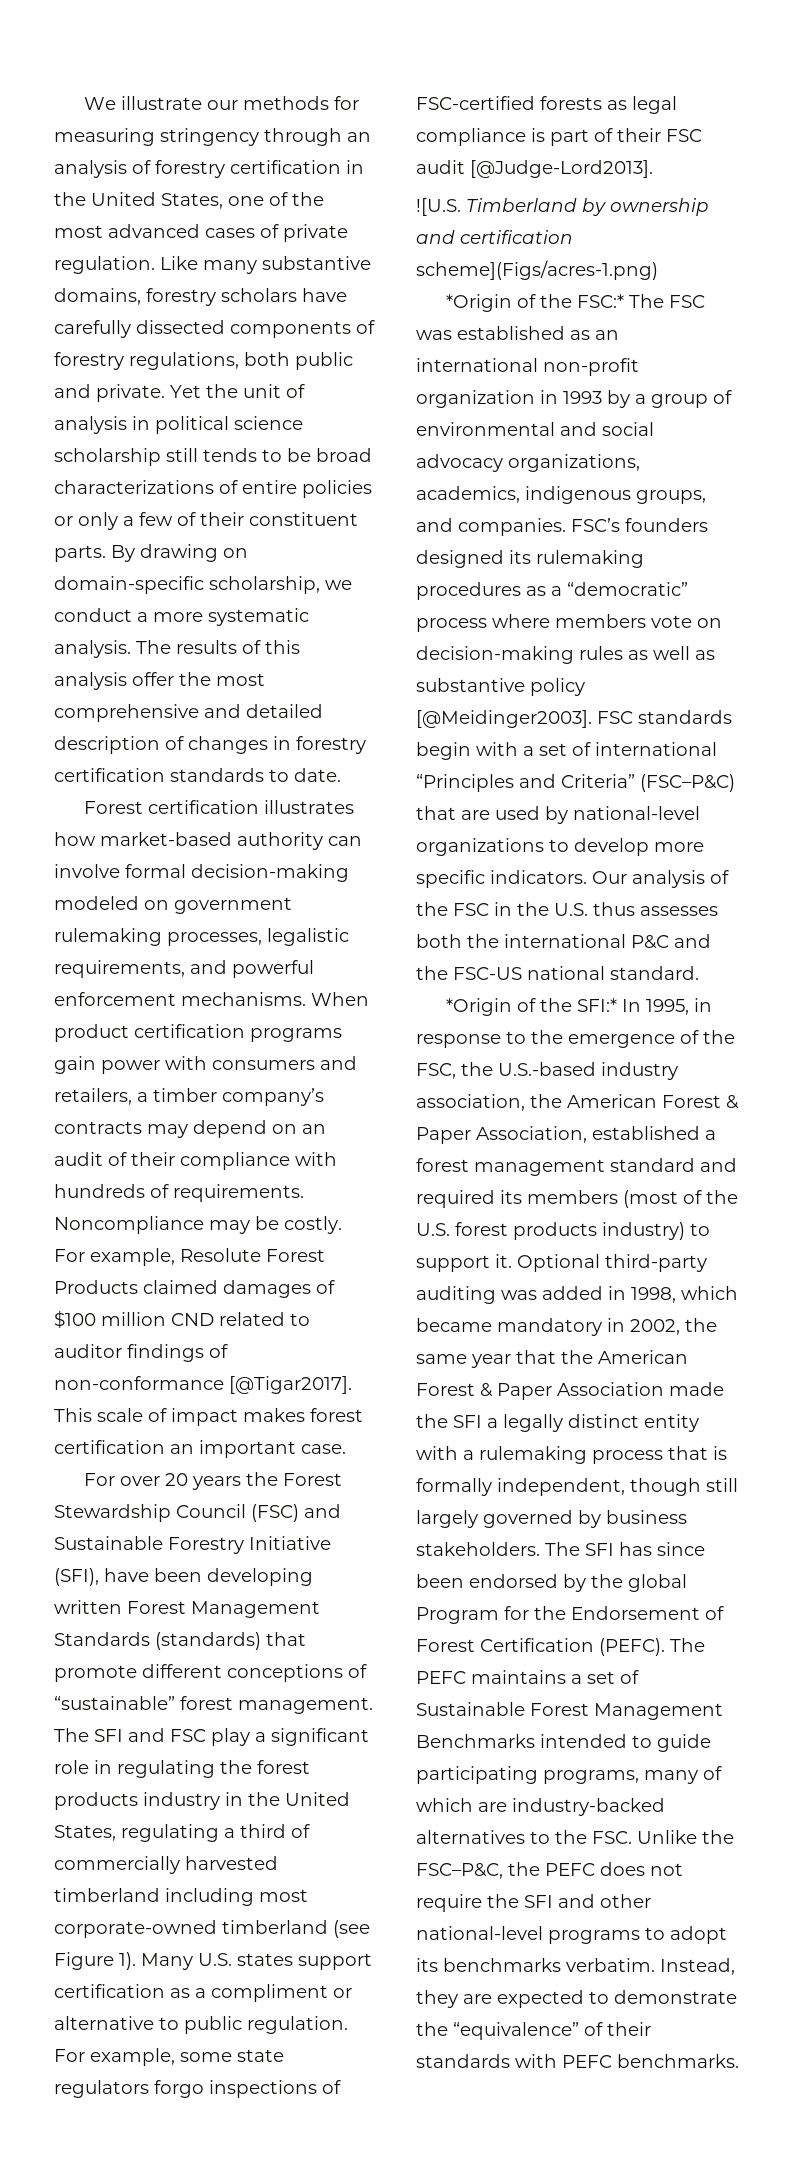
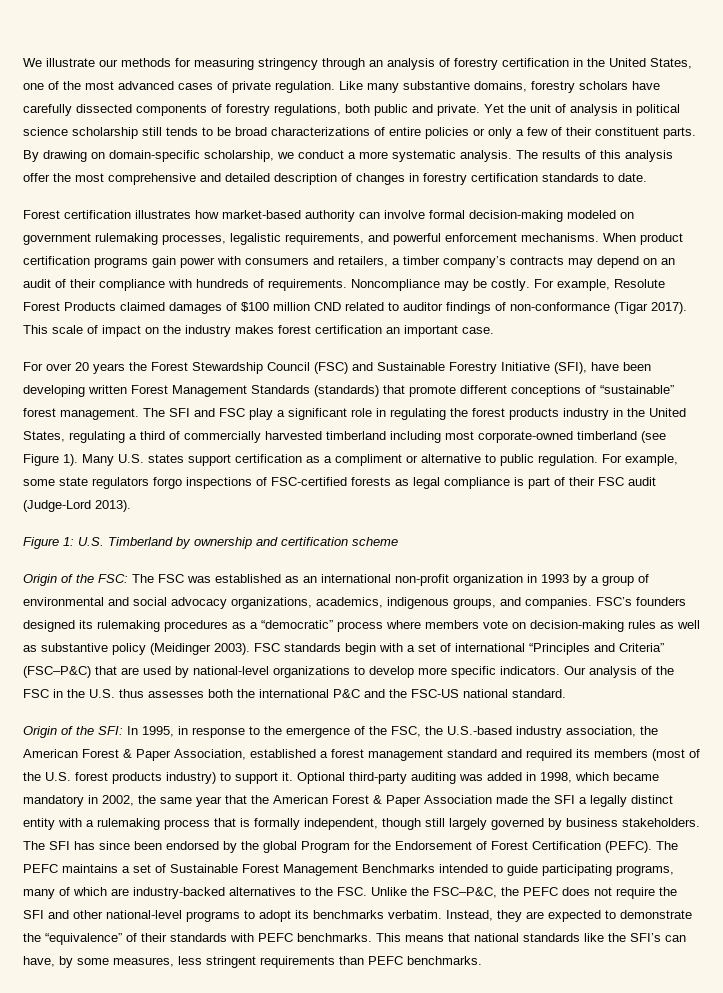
- For example, Resolute Forest Products claimed damages of $100 million CND related to auditor findings of non-conformance [@Tigar2017].
+ For example, Resolute Forest Products claimed damages of $100 million CND related to auditor findings of non-conformance (Tigar 2017).
- This scale of impact makes forest certification an important case.
+ This scale of impact on the industry makes forest certification an important case.
- For example, some state regulators forgo inspections of FSC-certified forests as legal compliance is part of their FSC audit [@Judge-Lord2013].
- ![U.S. Timberland by ownership and certification scheme](Figs/acres-1.png)
- *Origin of the FSC:* The FSC was established as an international non-profit organization in 1993 by a group of environmental and social advocacy organizations, academics, indigenous groups, and companies.
+ For example, some state regulators forgo inspections of FSC-certified forests as legal compliance is part of their FSC audit (Judge-Lord 2013).
+ Figure 1: U.S. Timberland by ownership and certification scheme
+ Origin of the FSC: The FSC was established as an international non-profit organization in 1993 by a group of environmental and social advocacy organizations, academics, indigenous groups, and companies.
- FSC’s founders designed its rulemaking procedures as a “democratic” process where members vote on decision-making rules as well as substantive policy [@Meidinger2003].
+ FSC’s founders designed its rulemaking procedures as a “democratic” process where members vote on decision-making rules as well as substantive policy (Meidinger 2003).
- *Origin of the SFI:* In 1995, in response to the emergence of the FSC, the U.S.-based industry association, the American Forest & Paper Association, established a forest management standard and required its members (most of the U.S. forest products industry) to support it.
+ Origin of the SFI: In 1995, in response to the emergence of the FSC, the U.S.-based industry association, the American Forest & Paper Association, established a forest management standard and required its members (most of the U.S. forest products industry) to support it.
+ This means that national standards like the SFI’s can have, by some measures, less stringent requirements than PEFC benchmarks.

